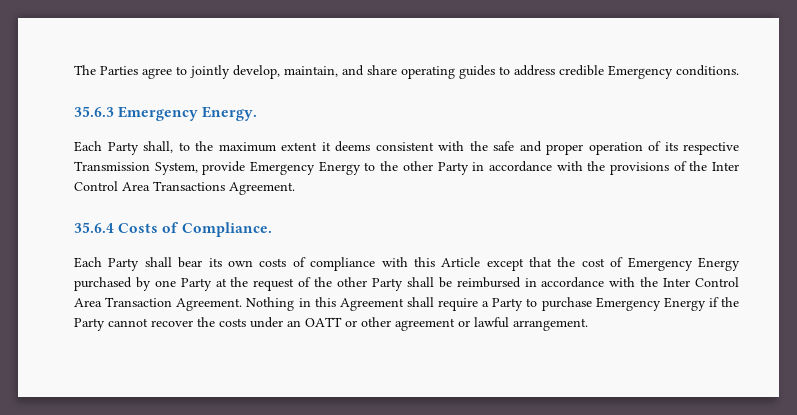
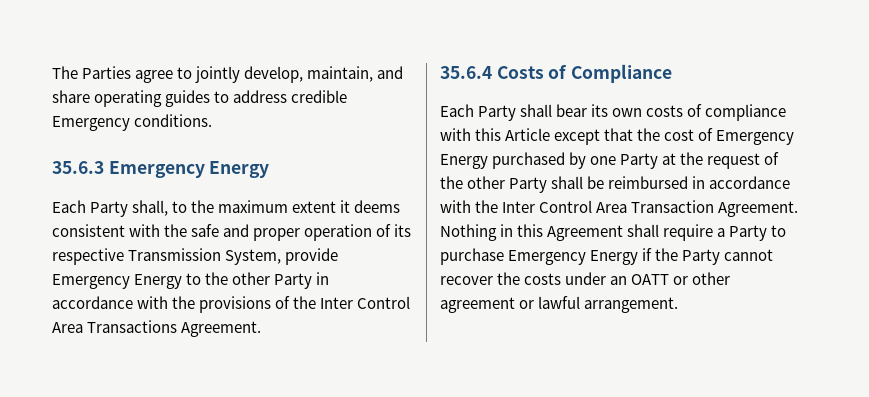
- 35.6.3 Emergency Energy.
+ 35.6.3 Emergency Energy
- 35.6.4 Costs of Compliance.
+ 35.6.4 Costs of Compliance

